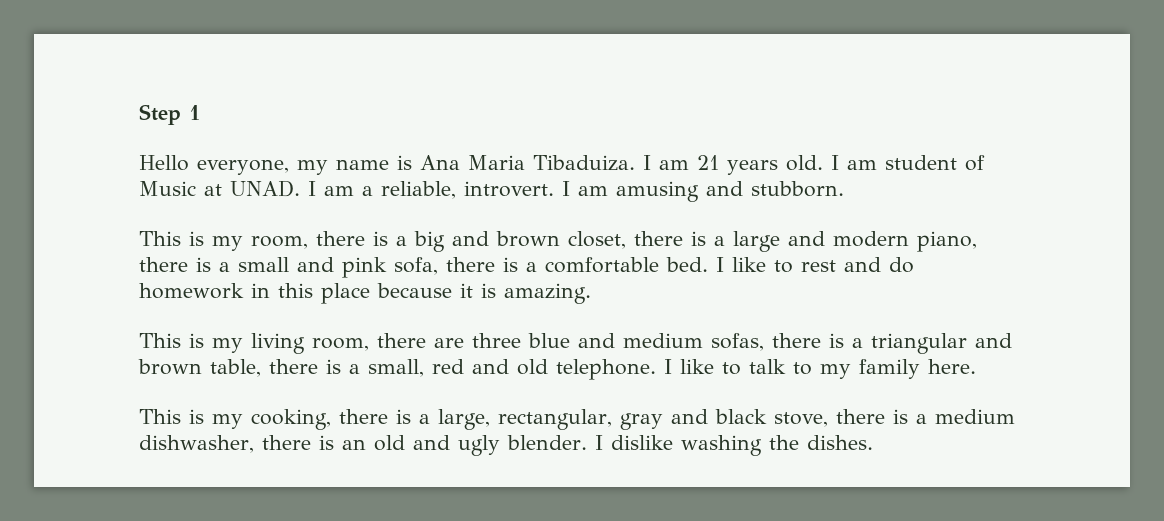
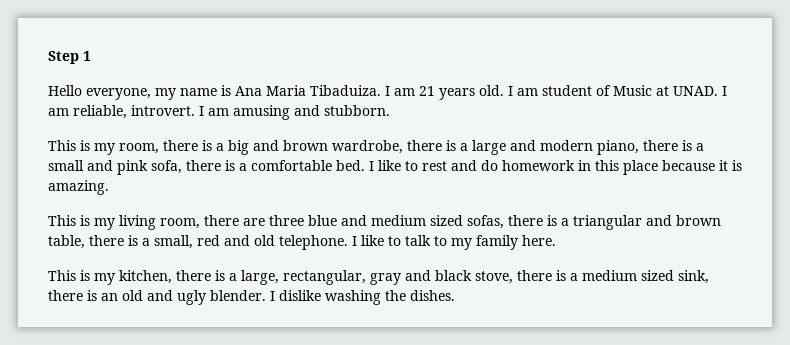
- I am a reliable, introvert.
+ I am reliable, introvert.
- This is my room, there is a big and brown closet, there is a large and modern piano, there is a small and pink sofa, there is a comfortable bed.
+ This is my room, there is a big and brown wardrobe, there is a large and modern piano, there is a small and pink sofa, there is a comfortable bed.
- This is my living room, there are three blue and medium sofas, there is a triangular and brown table, there is a small, red and old telephone.
+ This is my living room, there are three blue and medium sized sofas, there is a triangular and brown table, there is a small, red and old telephone.
- This is my cooking, there is a large, rectangular, gray and black stove, there is a medium dishwasher, there is an old and ugly blender.
+ This is my kitchen, there is a large, rectangular, gray and black stove, there is a medium sized sink, there is an old and ugly blender.

